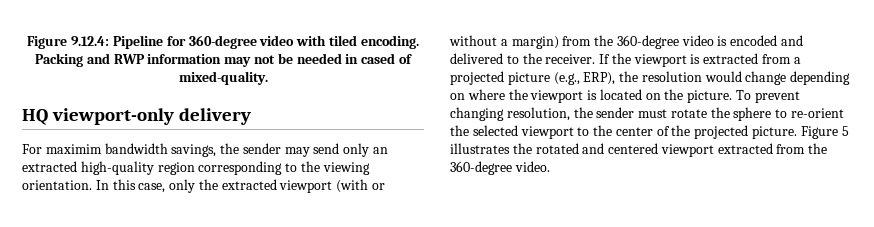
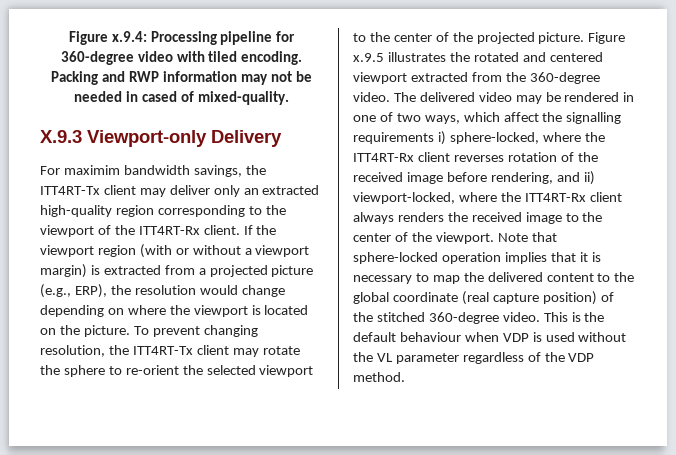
- Figure 9.12.4: Pipeline for 360-degree video with tiled encoding.
+ Figure x.9.4: Processing pipeline for 360-degree video with tiled encoding.
- HQ viewport-only delivery
+ X.9.3 Viewport-only Delivery
- For maximim bandwidth savings, the sender may send only an extracted high-quality region corresponding to the viewing orientation. In this case, only the extracted viewport (with or without a margin) from the 360-degree video is encoded and delivered to the receiver. If the viewport is extracted from a projected picture (e.g., ERP), the resolution would change depending on where the viewport is located on the picture.
+ For maximim bandwidth savings, the ITT4RT-Tx client may deliver only an extracted high-quality region corresponding to the viewport of the ITT4RT-Rx client. If the viewport region (with or without a viewport margin) is extracted from a projected picture (e.g., ERP), the resolution would change depending on where the viewport is located on the picture.
- To prevent changing resolution, the sender must rotate the sphere to re-orient the selected viewport to the center of the projected picture.
+ To prevent changing resolution, the ITT4RT-Tx client may rotate the sphere to re-orient the selected viewport to the center of the projected picture.
- Figure 5 illustrates the rotated and centered viewport extracted from the 360-degree video.
+ Figure x.9.5 illustrates the rotated and centered viewport extracted from the 360-degree video.
+ The delivered video may be rendered in one of two ways, which affect the signalling requirements i) sphere-locked, where the ITT4RT-Rx client reverses rotation of the received image before rendering, and ii) viewport-locked, where the ITT4RT-Rx client always renders the received image to the center of the viewport. Note that sphere-locked operation implies that it is necessary to map the delivered content to the global coordinate (real capture position) of the stitched 360-degree video. This is the default behaviour when VDP is used without the VL parameter regardless of the VDP method.

